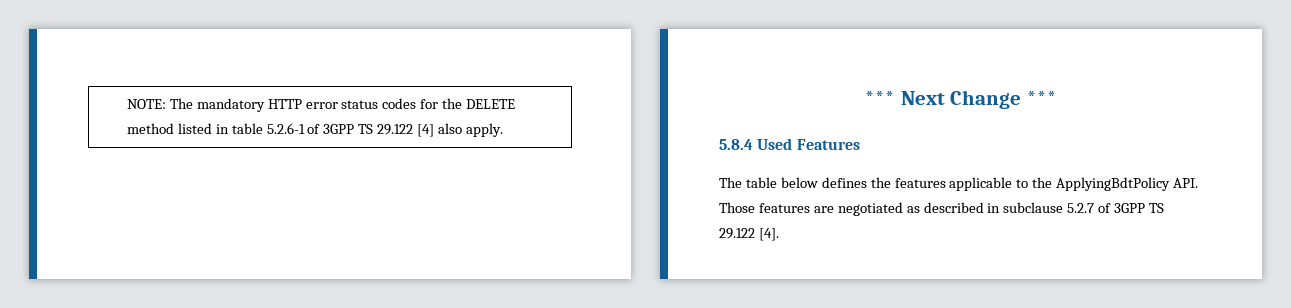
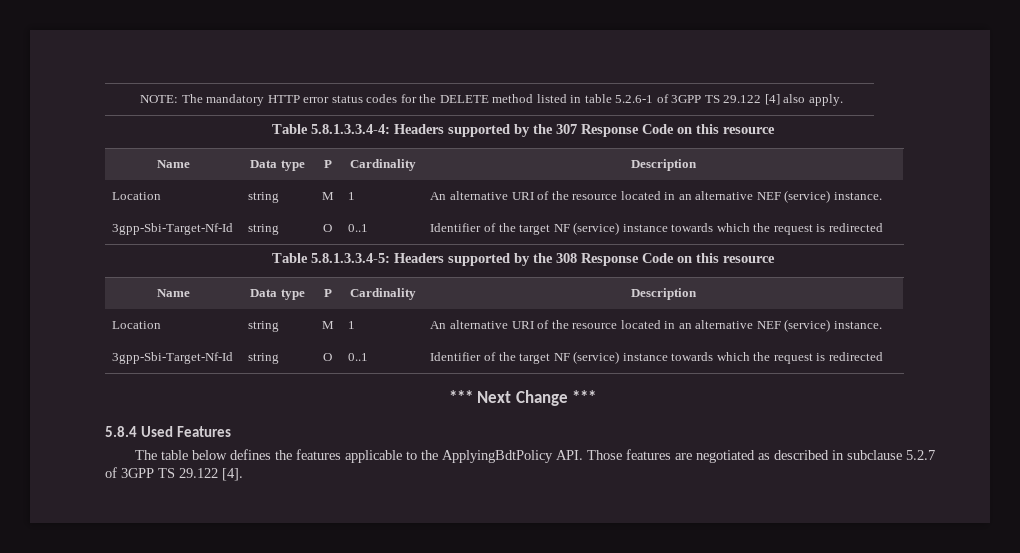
+ Table 5.8.1.3.3.4-4: Headers supported by the 307 Response Code on this resource
+ Name | Data type | P | Cardinality | Description
+ Location | string | M | 1 | An alternative URI of the resource located in an alternative NEF (service) instance.
+ 3gpp-Sbi-Target-Nf-Id | string | O | 0..1 | Identifier of the target NF (service) instance towards which the request is redirected
+ Table 5.8.1.3.3.4-5: Headers supported by the 308 Response Code on this resource
+ Name | Data type | P | Cardinality | Description
+ Location | string | M | 1 | An alternative URI of the resource located in an alternative NEF (service) instance.
+ 3gpp-Sbi-Target-Nf-Id | string | O | 0..1 | Identifier of the target NF (service) instance towards which the request is redirected

